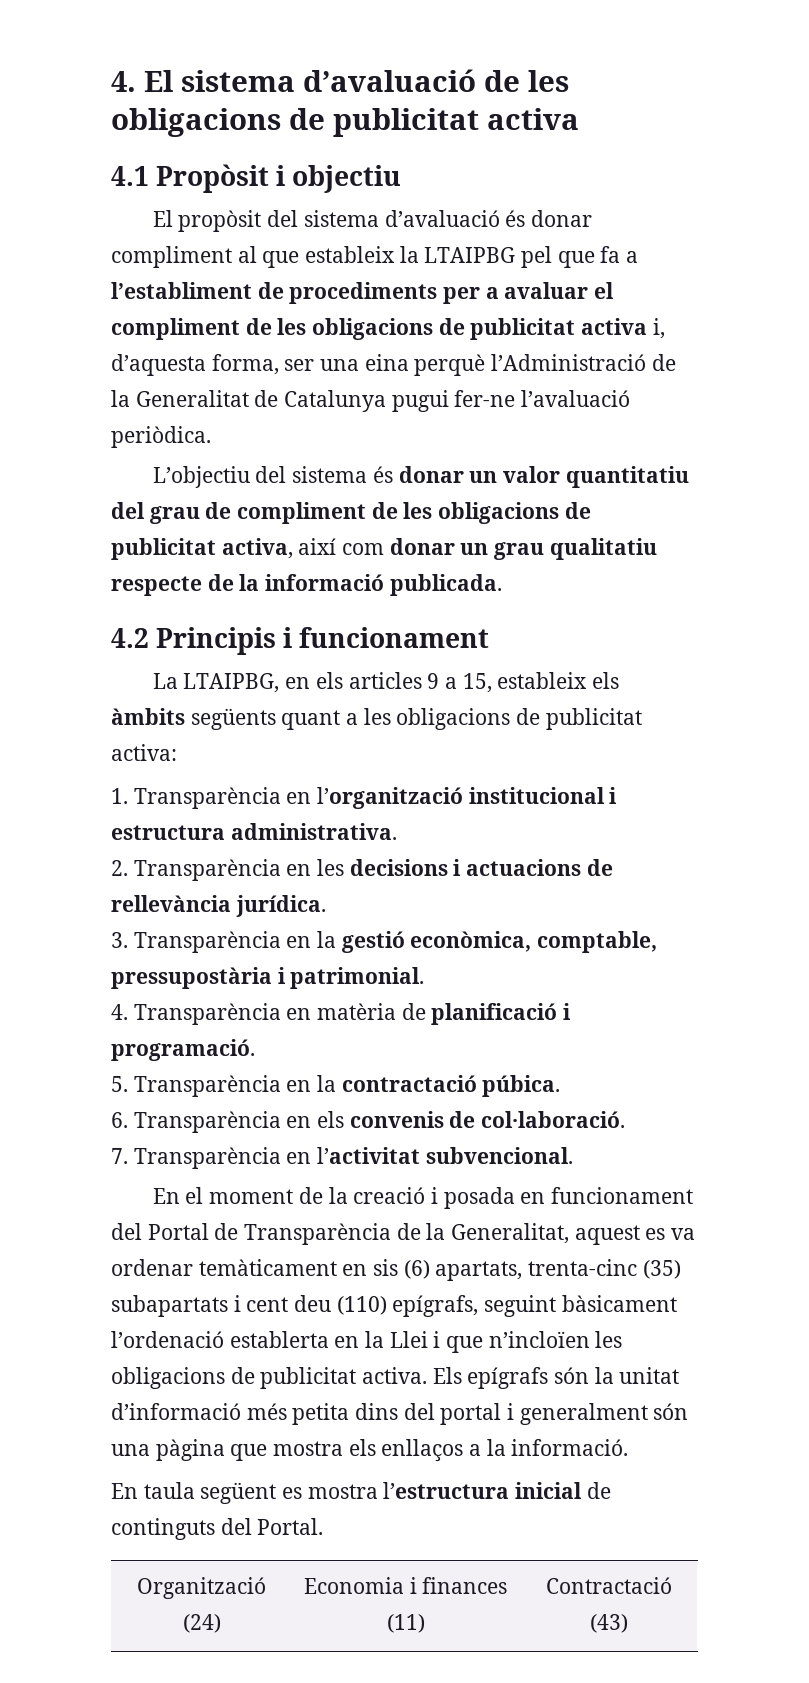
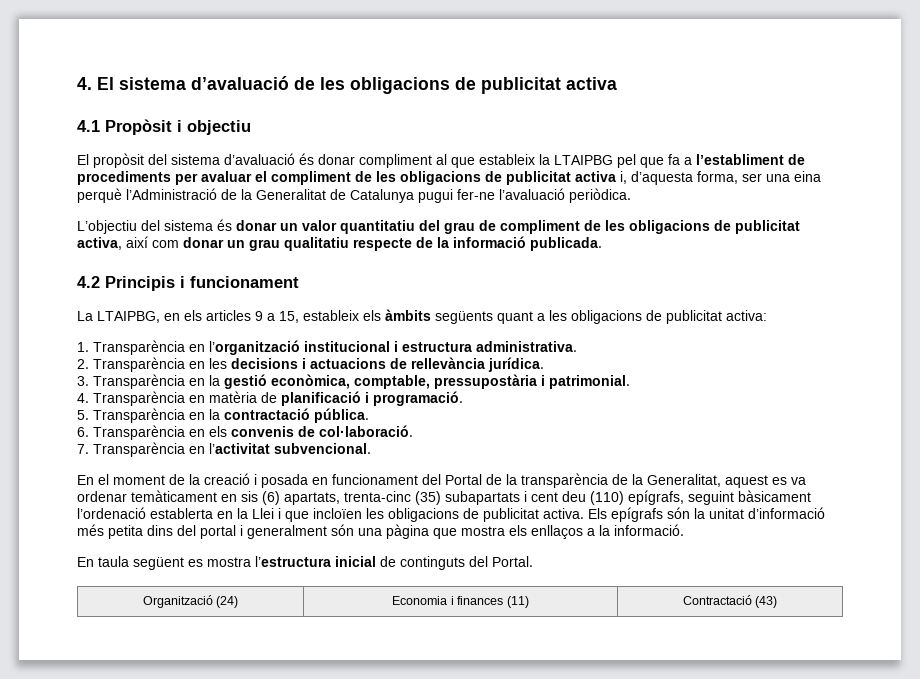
- El propòsit del sistema d’avaluació és donar compliment al que estableix la LTAIPBG pel que fa a l’establiment de procediments per a avaluar el compliment de les obligacions de publicitat activa i, d’aquesta forma, ser una eina perquè l’Administració de la Generalitat de Catalunya pugui fer-ne l’avaluació periòdica.
+ El propòsit del sistema d’avaluació és donar compliment al que estableix la LTAIPBG pel que fa a l’establiment de procediments per avaluar el compliment de les obligacions de publicitat activa i, d’aquesta forma, ser una eina perquè l’Administració de la Generalitat de Catalunya pugui fer-ne l’avaluació periòdica.
- 5. Transparència en la contractació púbica.
+ 5. Transparència en la contractació pública.
- En el moment de la creació i posada en funcionament del Portal de Transparència de la Generalitat, aquest es va ordenar temàticament en sis (6) apartats, trenta-cinc (35) subapartats i cent deu (110) epígrafs, seguint bàsicament l’ordenació establerta en la Llei i que n’incloïen les obligacions de publicitat activa.
+ En el moment de la creació i posada en funcionament del Portal de la transparència de la Generalitat, aquest es va ordenar temàticament en sis (6) apartats, trenta-cinc (35) subapartats i cent deu (110) epígrafs, seguint bàsicament l’ordenació establerta en la Llei i que incloïen les obligacions de publicitat activa.

